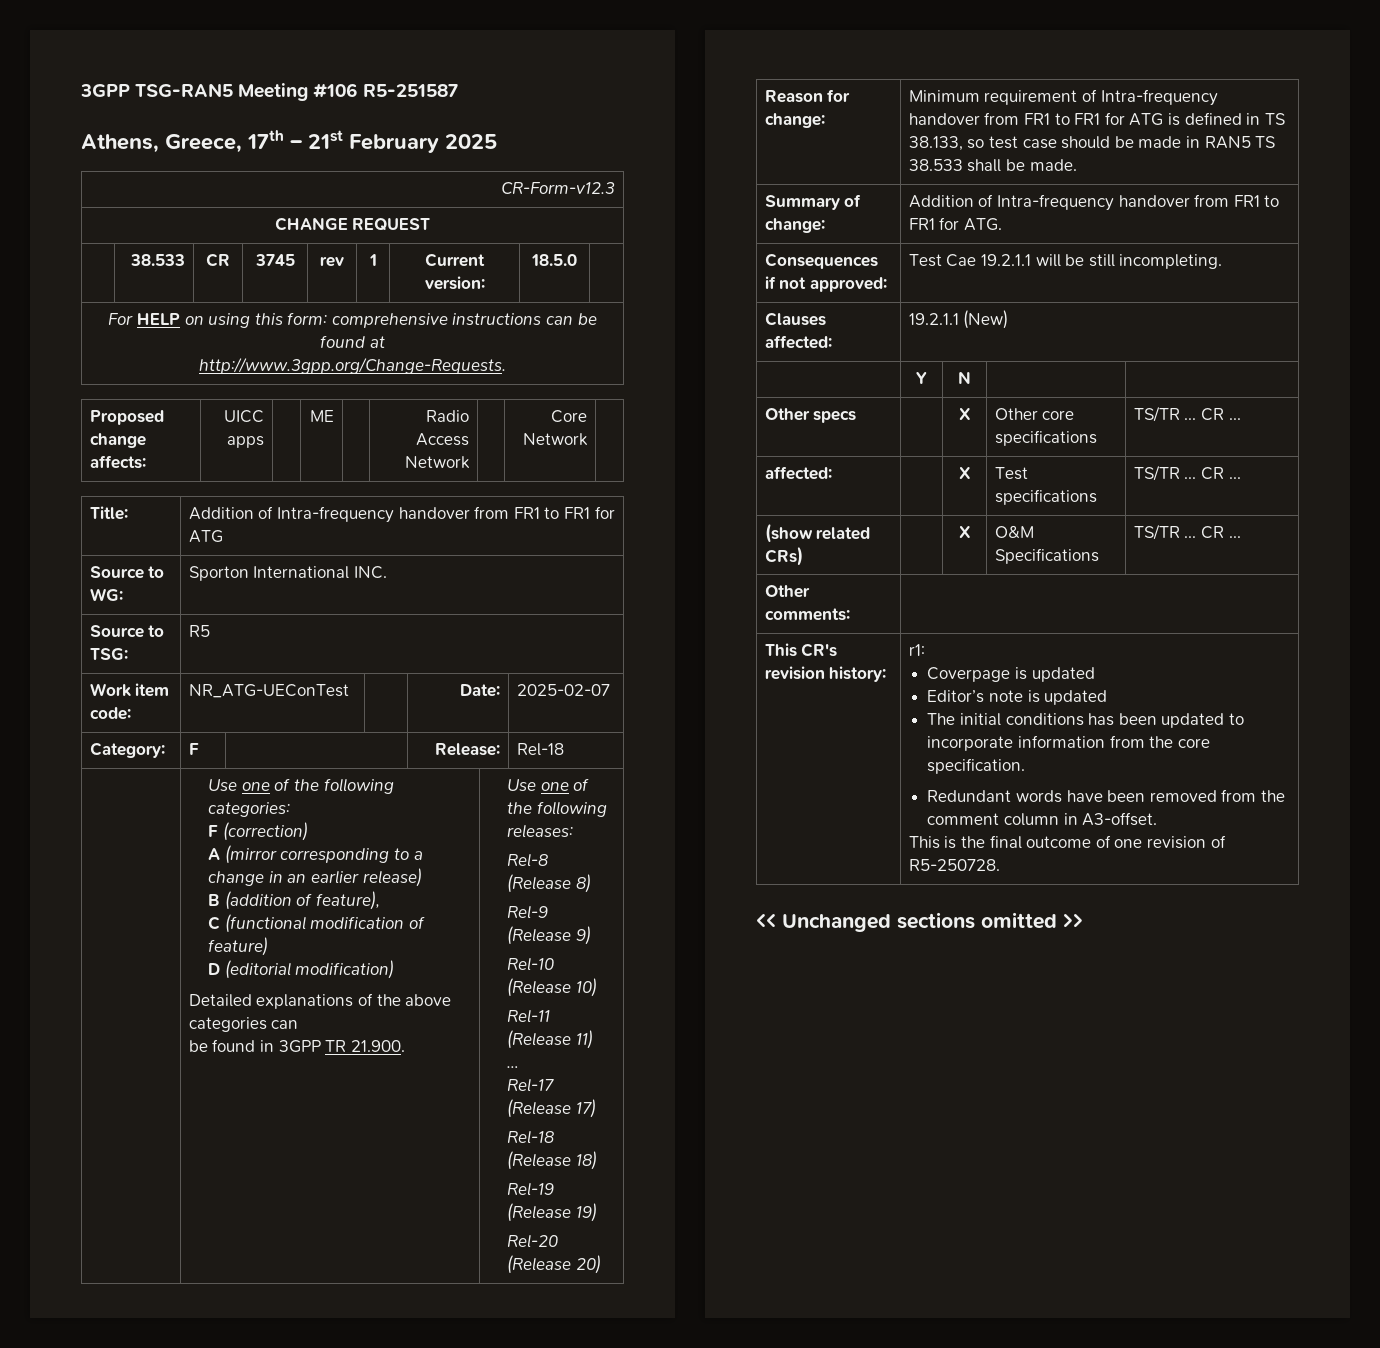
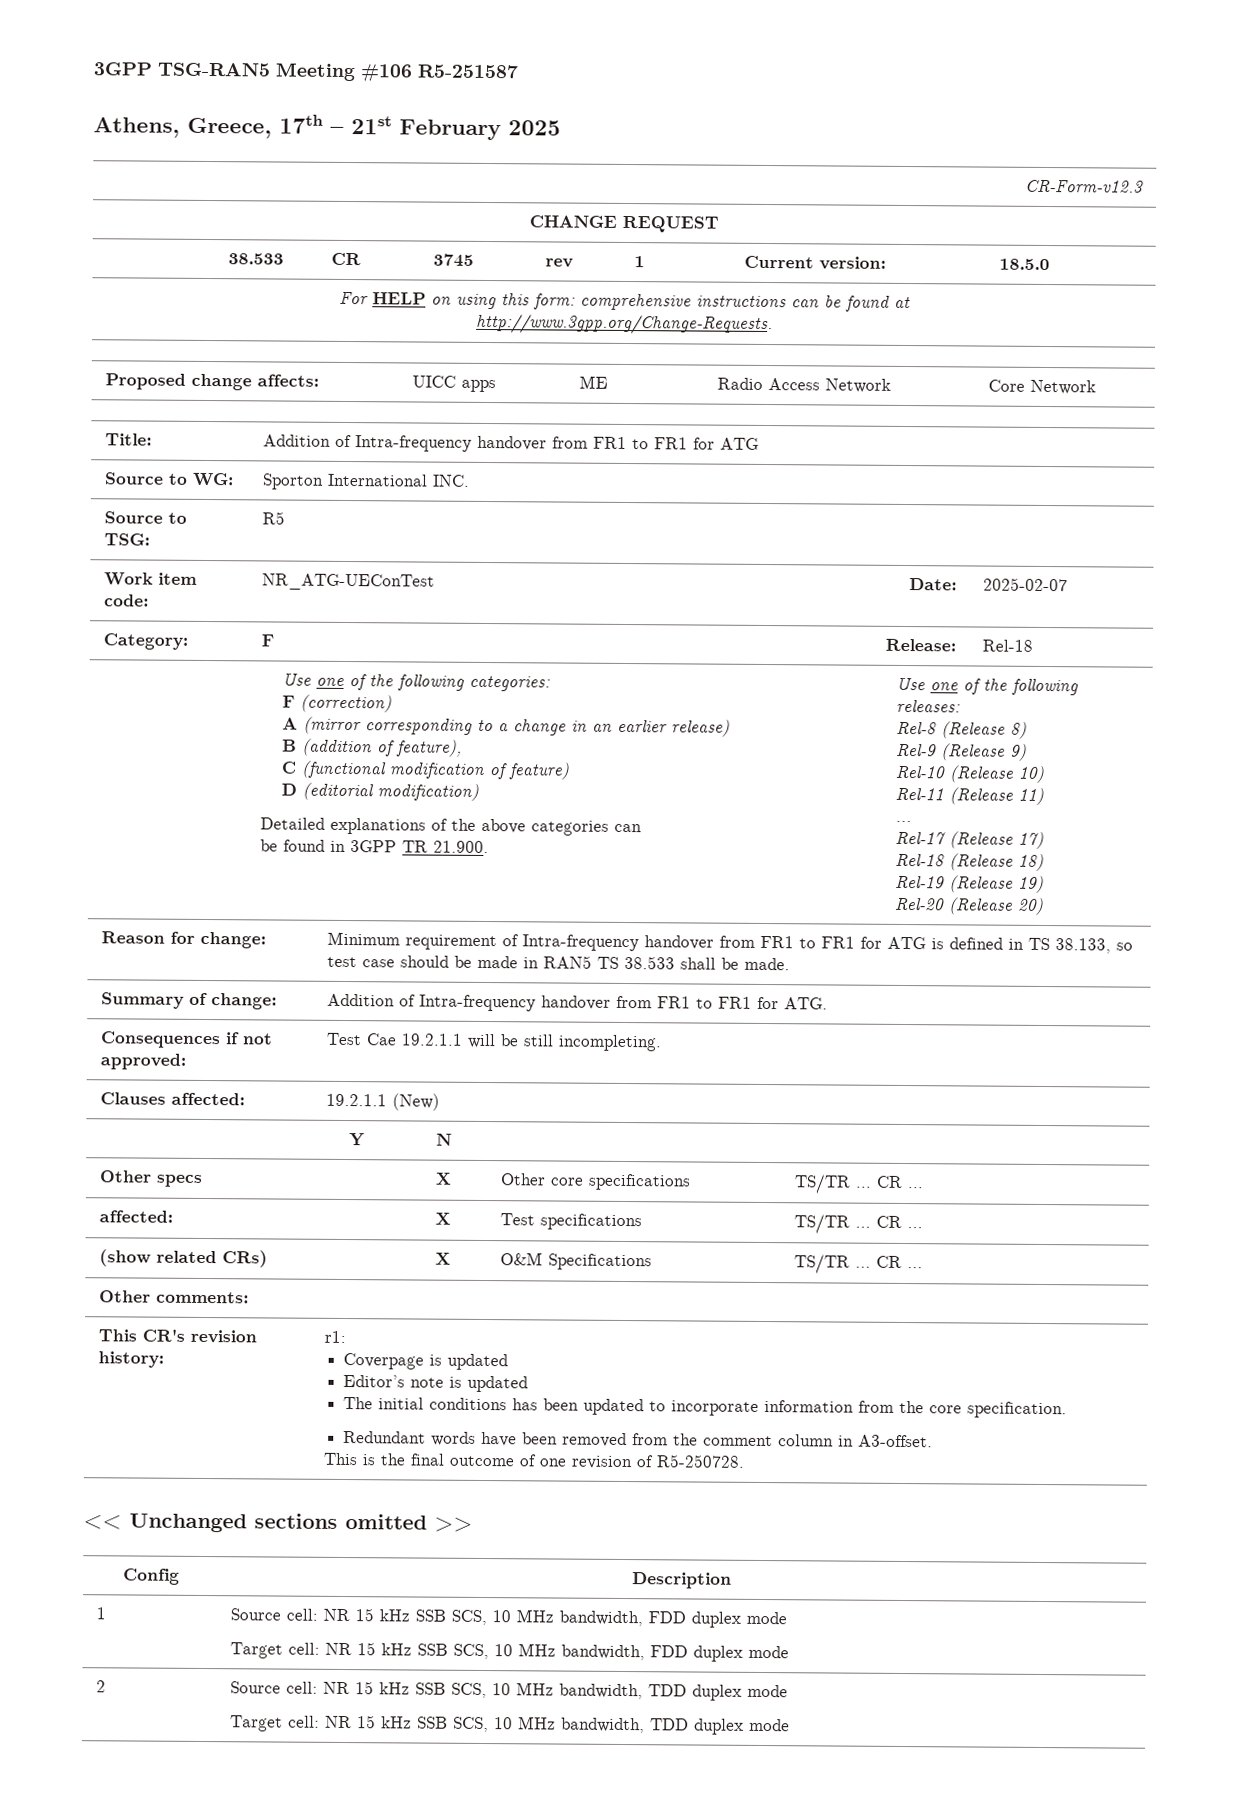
+ Config | Description
+ 1 | Source cell: NR 15 kHz SSB SCS, 10 MHz bandwidth, FDD duplex mode
+ Target cell: NR 15 kHz SSB SCS, 10 MHz bandwidth, FDD duplex mode
+ 2 | Source cell: NR 15 kHz SSB SCS, 10 MHz bandwidth, TDD duplex mode
+ Target cell: NR 15 kHz SSB SCS, 10 MHz bandwidth, TDD duplex mode

